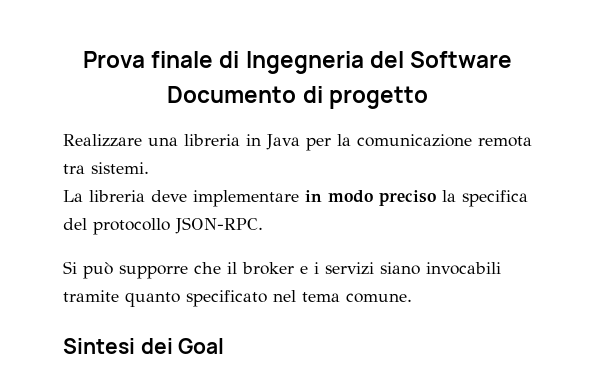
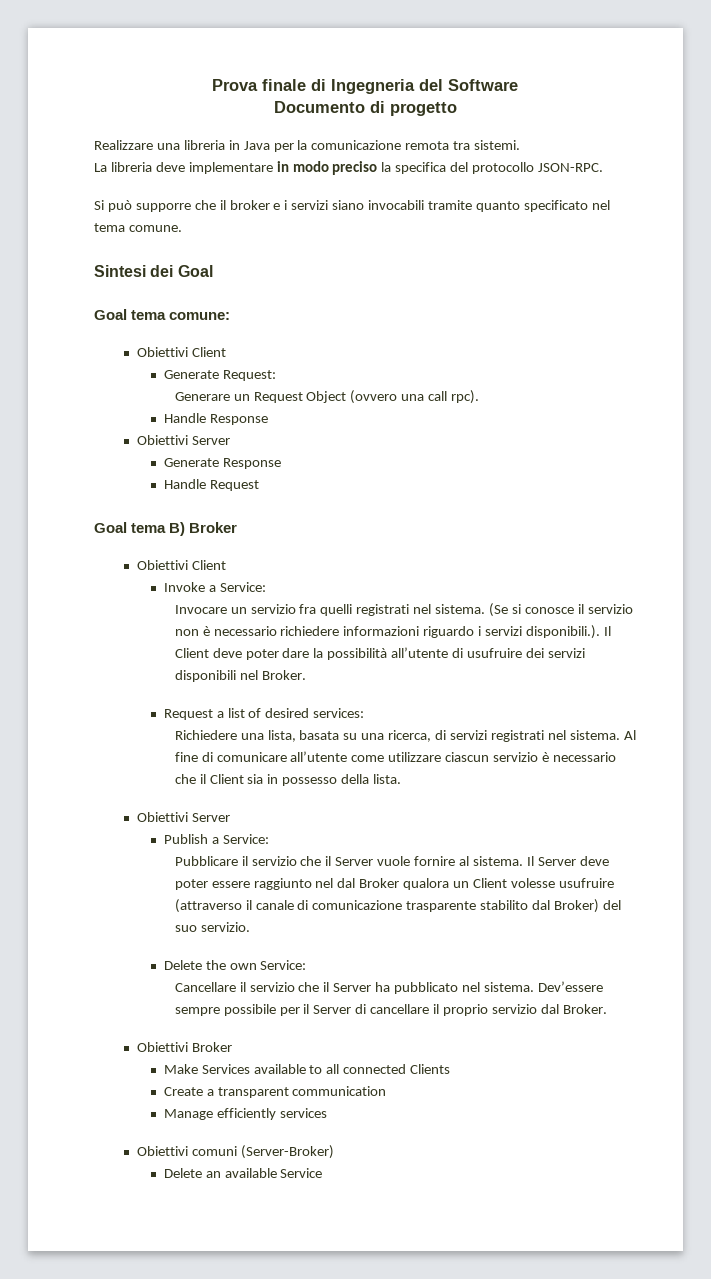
+ Goal tema comune:
+ Obiettivi Client
+ Generate Request:
+ Generare un Request Object (ovvero una call rpc).
+ Handle Response
+ Obiettivi Server
+ Generate Response
+ Handle Request
+ Goal tema B) Broker
+ Obiettivi Client
+ Invoke a Service:
+ Invocare un servizio fra quelli registrati nel sistema. (Se si conosce il servizio non è necessario richiedere informazioni riguardo i servizi disponibili.). Il Client deve poter dare la possibilità all’utente di usufruire dei servizi disponibili nel Broker.
+ Request a list of desired services:
+ Richiedere una lista, basata su una ricerca, di servizi registrati nel sistema. Al fine di comunicare all’utente come utilizzare ciascun servizio è necessario che il Client sia in possesso della lista.
+ Obiettivi Server
+ Publish a Service:
+ Pubblicare il servizio che il Server vuole fornire al sistema. Il Server deve poter essere raggiunto nel dal Broker qualora un Client volesse usufruire (attraverso il canale di comunicazione trasparente stabilito dal Broker) del suo servizio.
+ Delete the own Service:
+ Cancellare il servizio che il Server ha pubblicato nel sistema. Dev’essere sempre possibile per il Server di cancellare il proprio servizio dal Broker.
+ Obiettivi Broker
+ Make Services available to all connected Clients
+ Create a transparent communication
+ Manage efficiently services
+ Obiettivi comuni (Server-Broker)
+ Delete an available Service

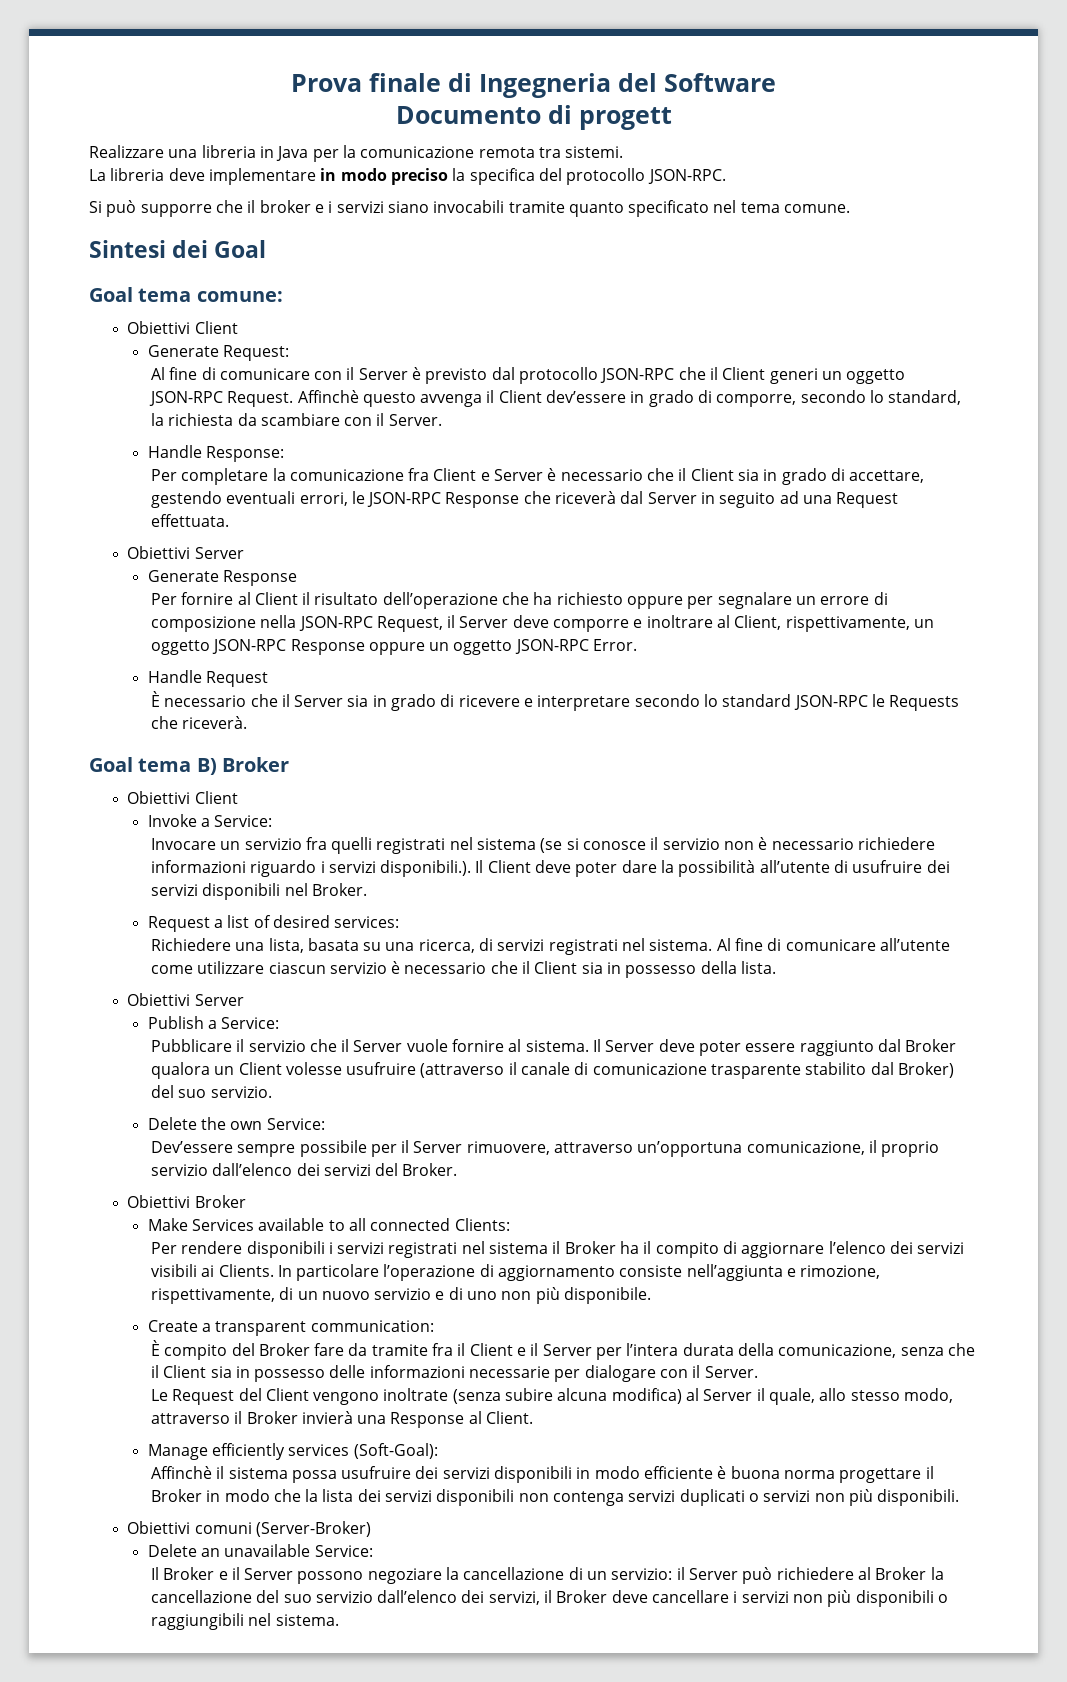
- Documento di progetto
+ Documento di progett
- Generare un Request Object (ovvero una call rpc).
- Handle Response
+ Al fine di comunicare con il Server è previsto dal protocollo JSON-RPC che il Client generi un oggetto JSON-RPC Request. Affinchè questo avvenga il Client dev’essere in grado di comporre, secondo lo standard, la richiesta da scambiare con il Server.
+ Handle Response:
+ Per completare la comunicazione fra Client e Server è necessario che il Client sia in grado di accettare, gestendo eventuali errori, le JSON-RPC Response che riceverà dal Server in seguito ad una Request effettuata.
  Obiettivi Server
  Generate Response
+ Per fornire al Client il risultato dell’operazione che ha richiesto oppure per segnalare un errore di composizione nella JSON-RPC Request, il Server deve comporre e inoltrare al Client, rispettivamente, un oggetto JSON-RPC Response oppure un oggetto JSON-RPC Error.
  Handle Request
+ È necessario che il Server sia in grado di ricevere e interpretare secondo lo standard JSON-RPC le Requests che riceverà.
- Invocare un servizio fra quelli registrati nel sistema. (Se si conosce il servizio non è necessario richiedere informazioni riguardo i servizi disponibili.). Il Client deve poter dare la possibilità all’utente di usufruire dei servizi disponibili nel Broker.
+ Invocare un servizio fra quelli registrati nel sistema (se si conosce il servizio non è necessario richiedere informazioni riguardo i servizi disponibili.). Il Client deve poter dare la possibilità all’utente di usufruire dei servizi disponibili nel Broker.
- Il Server deve poter essere raggiunto nel dal Broker qualora un Client volesse usufruire (attraverso il canale di comunicazione trasparente stabilito dal Broker) del suo servizio.
+ Il Server deve poter essere raggiunto dal Broker qualora un Client volesse usufruire (attraverso il canale di comunicazione trasparente stabilito dal Broker) del suo servizio.
- Cancellare il servizio che il Server ha pubblicato nel sistema. Dev’essere sempre possibile per il Server di cancellare il proprio servizio dal Broker.
+ Dev’essere sempre possibile per il Server rimuovere, attraverso un’opportuna comunicazione, il proprio servizio dall’elenco dei servizi del Broker.
- Make Services available to all connected Clients
- Create a transparent communication
- Manage efficiently services
+ Make Services available to all connected Clients:
+ Per rendere disponibili i servizi registrati nel sistema il Broker ha il compito di aggiornare l’elenco dei servizi visibili ai Clients. In particolare l’operazione di aggiornamento consiste nell’aggiunta e rimozione, rispettivamente, di un nuovo servizio e di uno non più disponibile.
+ Create a transparent communication:
+ È compito del Broker fare da tramite fra il Client e il Server per l’intera durata della comunicazione, senza che il Client sia in possesso delle informazioni necessarie per dialogare con il Server.
+ Le Request del Client vengono inoltrate (senza subire alcuna modifica) al Server il quale, allo stesso modo, attraverso il Broker invierà una Response al Client.
+ Manage efficiently services (Soft-Goal):
+ Affinchè il sistema possa usufruire dei servizi disponibili in modo efficiente è buona norma progettare il Broker in modo che la lista dei servizi disponibili non contenga servizi duplicati o servizi non più disponibili.
- Delete an available Service
+ Delete an unavailable Service:
+ Il Broker e il Server possono negoziare la cancellazione di un servizio: il Server può richiedere al Broker la cancellazione del suo servizio dall’elenco dei servizi, il Broker deve cancellare i servizi non più disponibili o raggiungibili nel sistema.

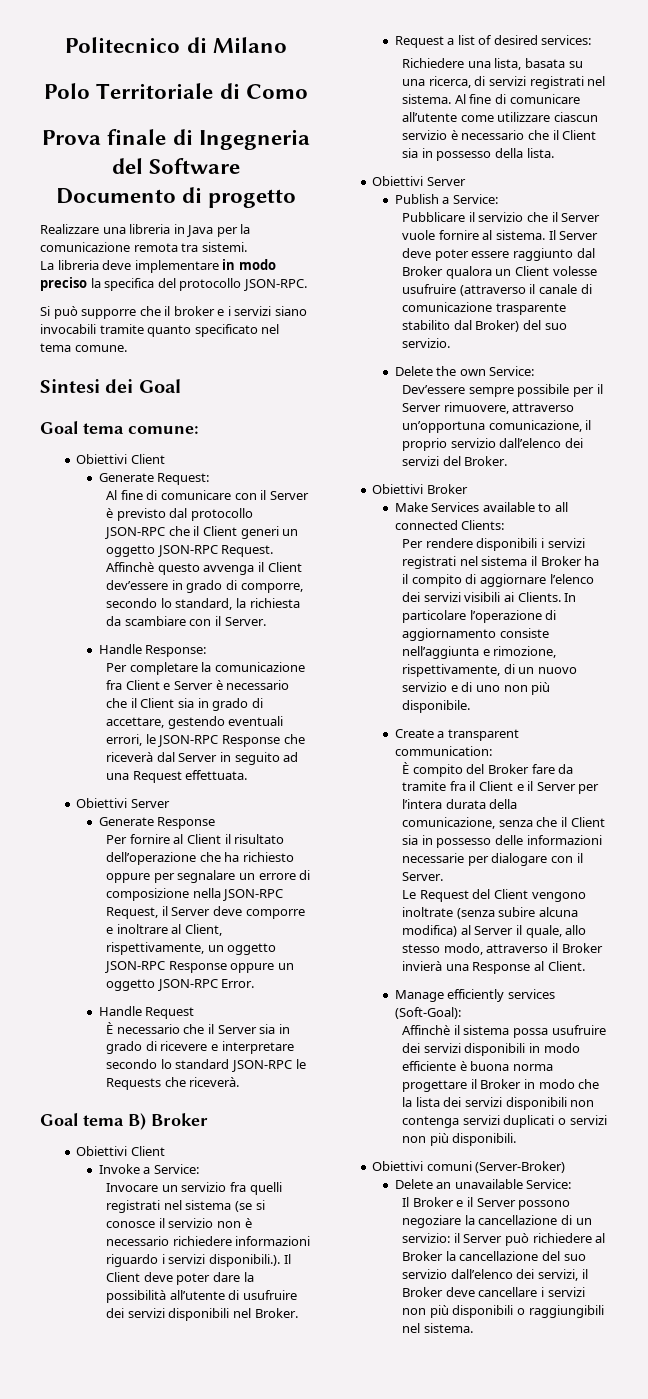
+ Politecnico di Milano
+ Polo Territoriale di Como
- Documento di progett
+ Documento di progetto

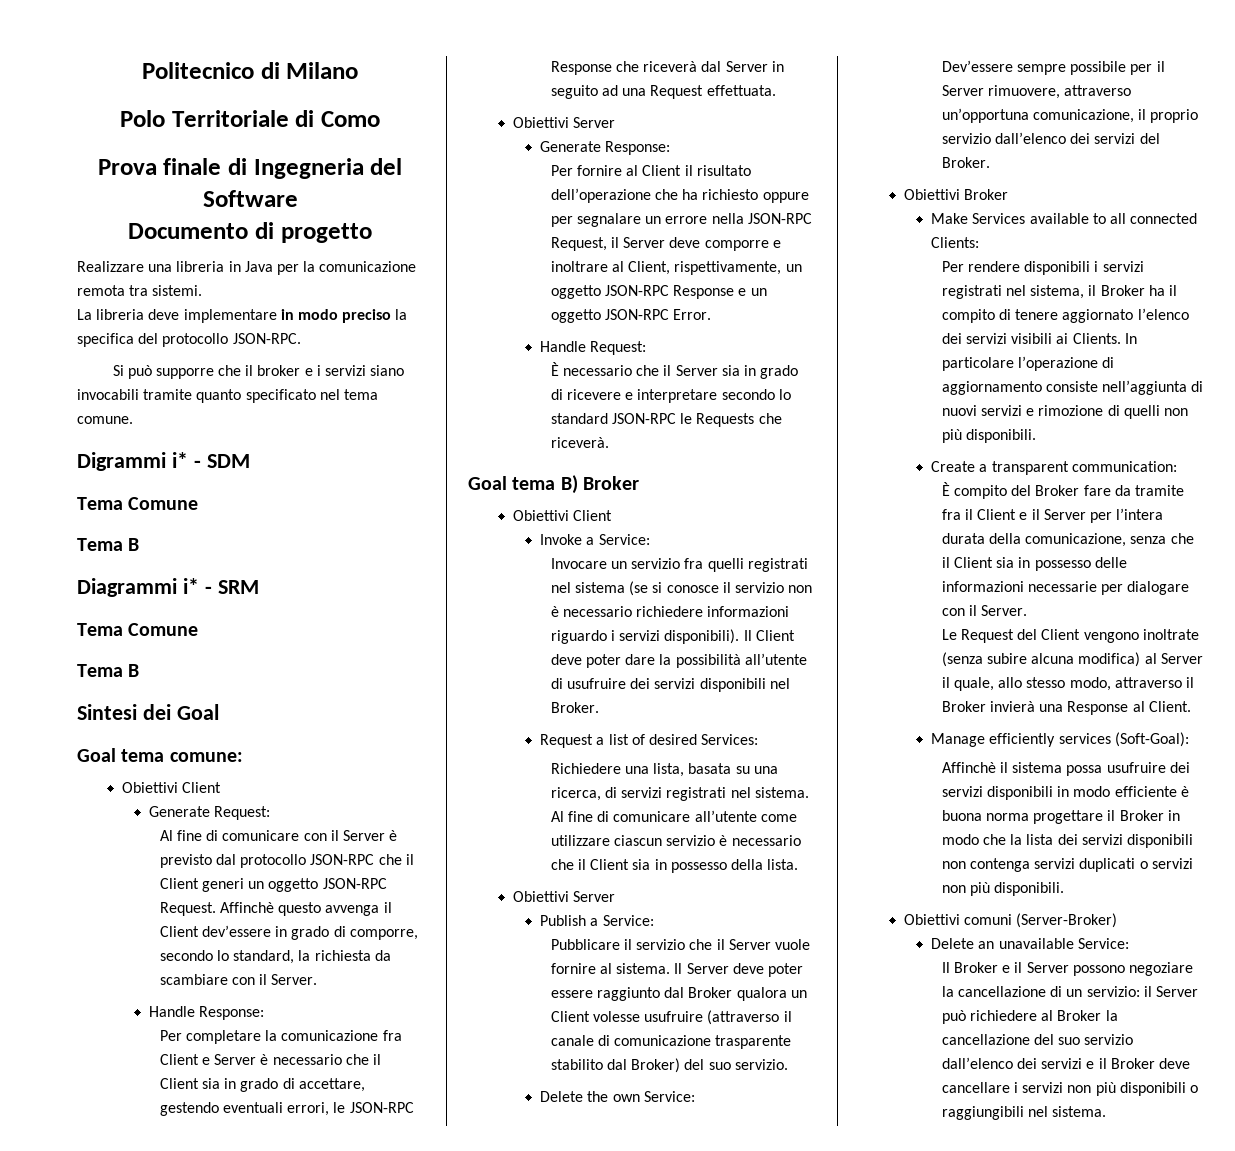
+ Digrammi i* - SDM
+ Tema Comune
+ Tema B
+ Diagrammi i* - SRM
+ Tema Comune
+ Tema B
- Generate Response
+ Generate Response:
- Per fornire al Client il risultato dell’operazione che ha richiesto oppure per segnalare un errore di composizione nella JSON-RPC Request, il Server deve comporre e inoltrare al Client, rispettivamente, un oggetto JSON-RPC Response oppure un oggetto JSON-RPC Error.
+ Per fornire al Client il risultato dell’operazione che ha richiesto oppure per segnalare un errore nella JSON-RPC Request, il Server deve comporre e inoltrare al Client, rispettivamente, un oggetto JSON-RPC Response e un oggetto JSON-RPC Error.
- Handle Request
+ Handle Request:
- Invocare un servizio fra quelli registrati nel sistema (se si conosce il servizio non è necessario richiedere informazioni riguardo i servizi disponibili.). Il Client deve poter dare la possibilità all’utente di usufruire dei servizi disponibili nel Broker.
+ Invocare un servizio fra quelli registrati nel sistema (se si conosce il servizio non è necessario richiedere informazioni riguardo i servizi disponibili). Il Client deve poter dare la possibilità all’utente di usufruire dei servizi disponibili nel Broker.
- Request a list of desired services:
+ Request a list of desired Services:
- Per rendere disponibili i servizi registrati nel sistema il Broker ha il compito di aggiornare l’elenco dei servizi visibili ai Clients.
+ Per rendere disponibili i servizi registrati nel sistema, il Broker ha il compito di tenere aggiornato l’elenco dei servizi visibili ai Clients.
- In particolare l’operazione di aggiornamento consiste nell’aggiunta e rimozione, rispettivamente, di un nuovo servizio e di uno non più disponibile.
+ In particolare l’operazione di aggiornamento consiste nell’aggiunta di nuovi servizi e rimozione di quelli non più disponibili.
- Il Broker e il Server possono negoziare la cancellazione di un servizio: il Server può richiedere al Broker la cancellazione del suo servizio dall’elenco dei servizi, il Broker deve cancellare i servizi non più disponibili o raggiungibili nel sistema.
+ Il Broker e il Server possono negoziare la cancellazione di un servizio: il Server può richiedere al Broker la cancellazione del suo servizio dall’elenco dei servizi e il Broker deve cancellare i servizi non più disponibili o raggiungibili nel sistema.

